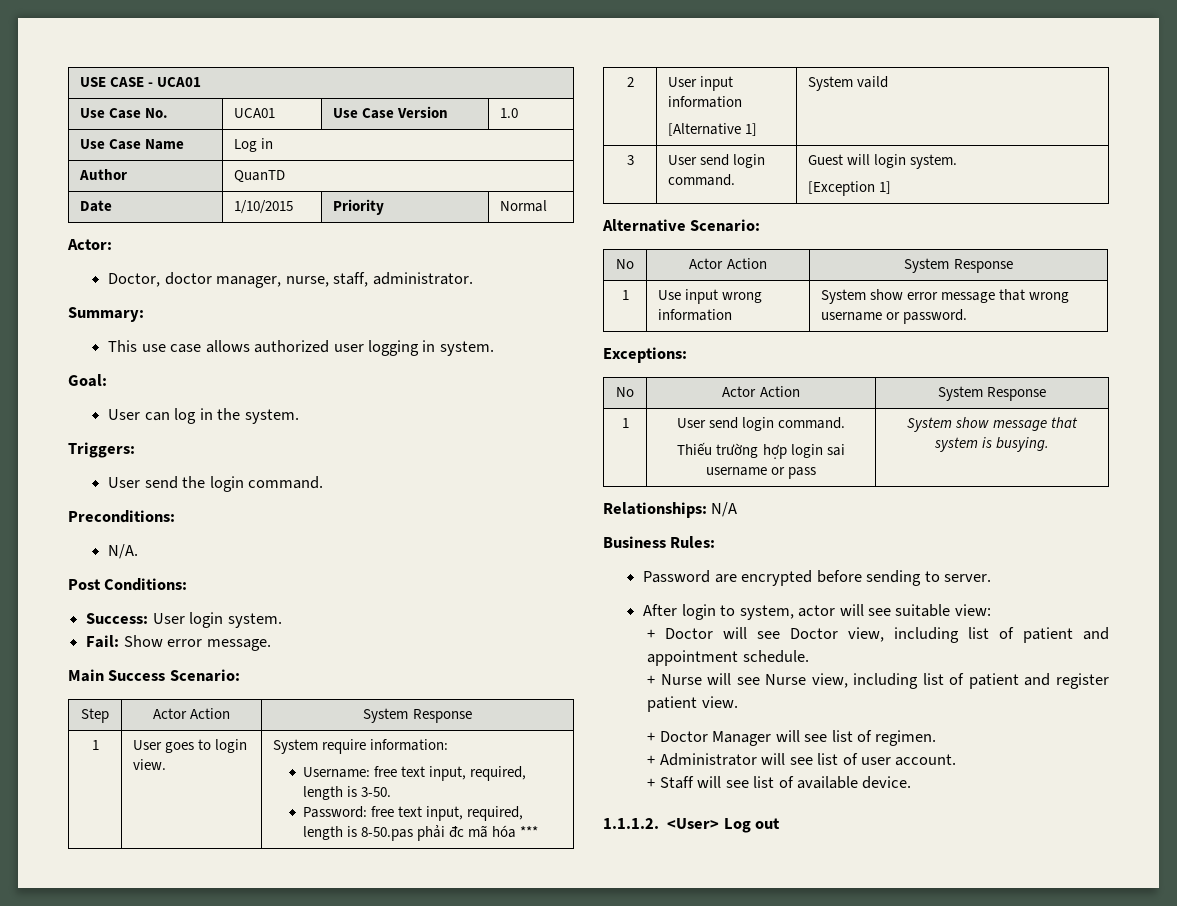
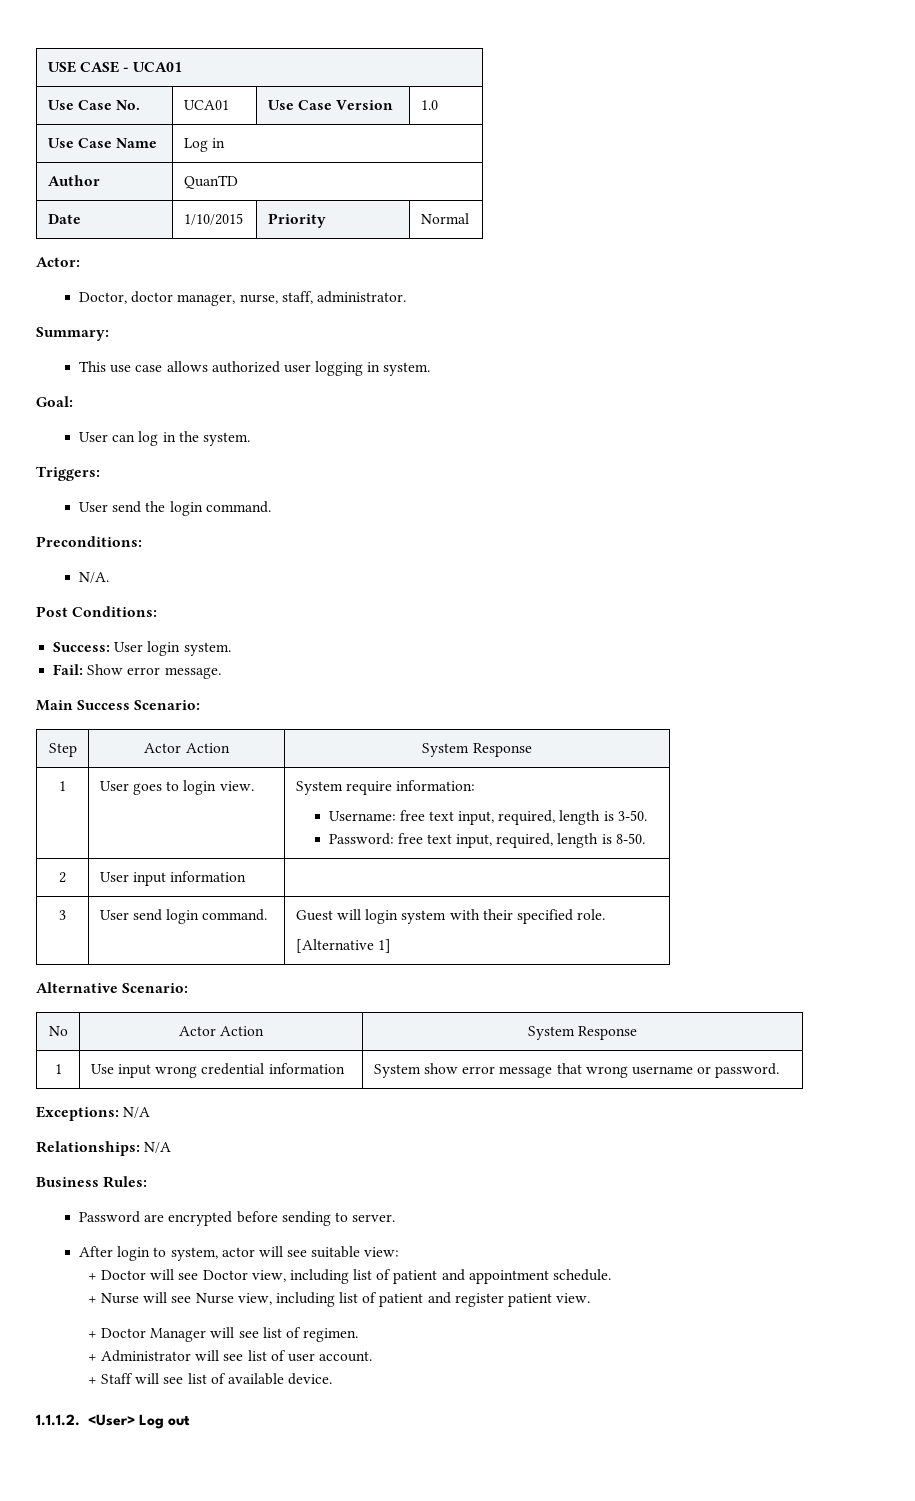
  1 | User goes to login view. | System require information:
  Username: free text input, required, length is 3-50.
- Password: free text input, required, length is 8-50.pas phải đc mã hóa ***
+ Password: free text input, required, length is 8-50.
- 2 | User input information
- [Alternative 1] | System vaild
+ 2 | User input information |
- 3 | User send login command. | Guest will login system.
- [Exception 1]
+ 3 | User send login command. | Guest will login system with their specified role.
+ [Alternative 1]
- 1 | Use input wrong information | System show error message that wrong username or password.
+ 1 | Use input wrong credential information | System show error message that wrong username or password.
- Exceptions:
- No | Actor Action | System Response
- 1 | User send login command.
- Thiếu trường hợp login sai username or pass | System show message that system is busying.
+ Exceptions: N/A

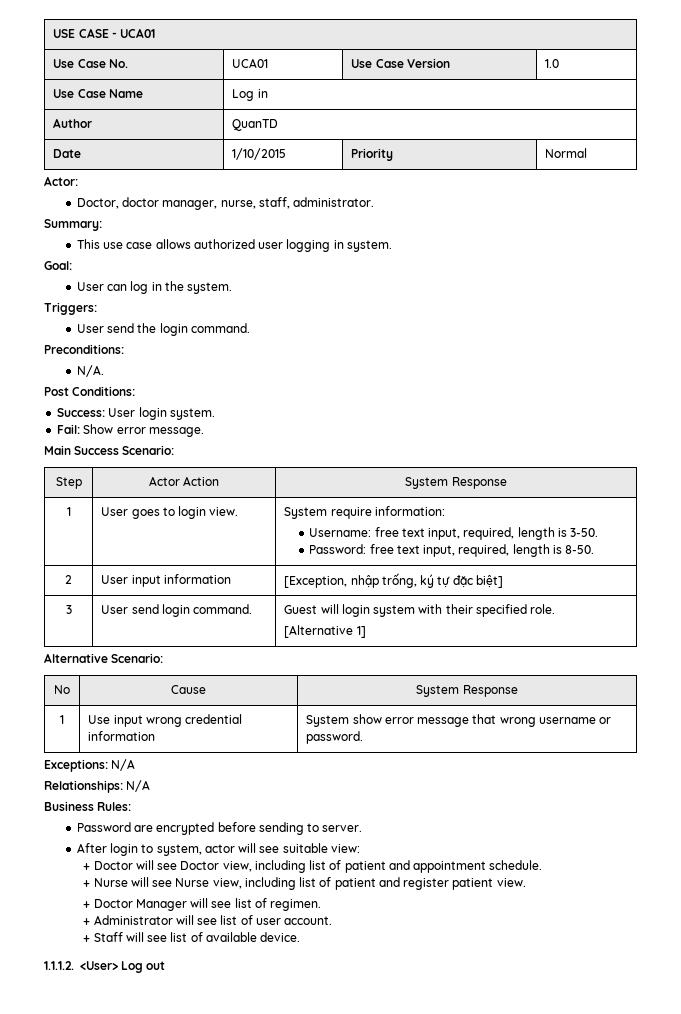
- 2 | User input information |
+ 2 | User input information | [Exception, nhập trống, ký tự đặc biệt]
- No | Actor Action | System Response
+ No | Cause | System Response

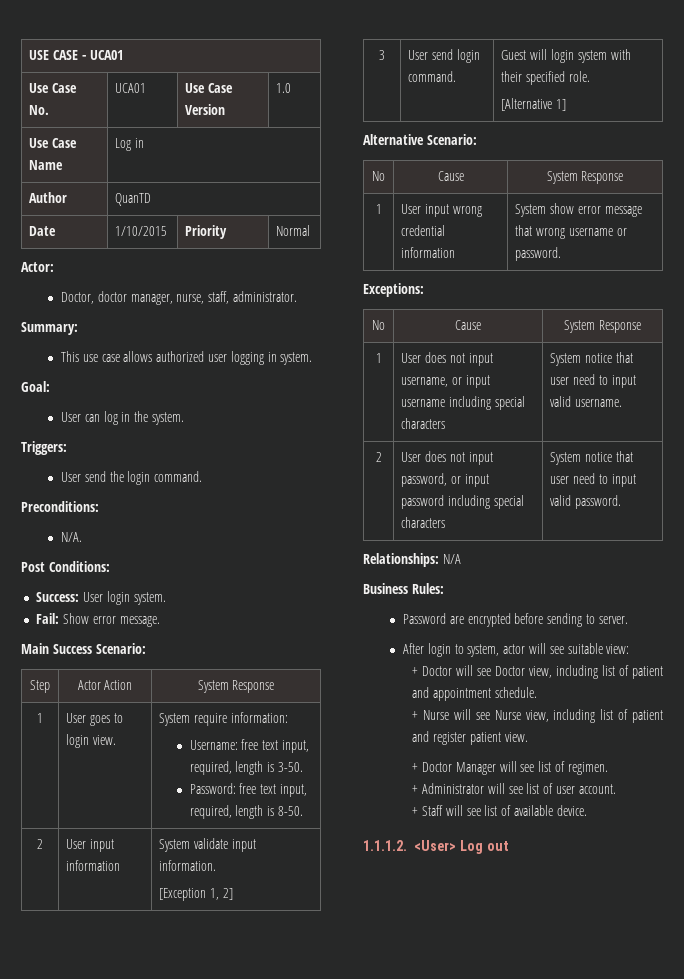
- 2 | User input information | [Exception, nhập trống, ký tự đặc biệt]
+ 2 | User input information | System validate input information.
+ [Exception 1, 2]
- 1 | Use input wrong credential information | System show error message that wrong username or password.
+ 1 | User input wrong credential information | System show error message that wrong username or password.
- Exceptions: N/A
+ Exceptions:
+ No | Cause | System Response
+ 1 | User does not input username, or input username including special characters | System notice that user need to input valid username.
+ 2 | User does not input password, or input password including special characters | System notice that user need to input valid password.

